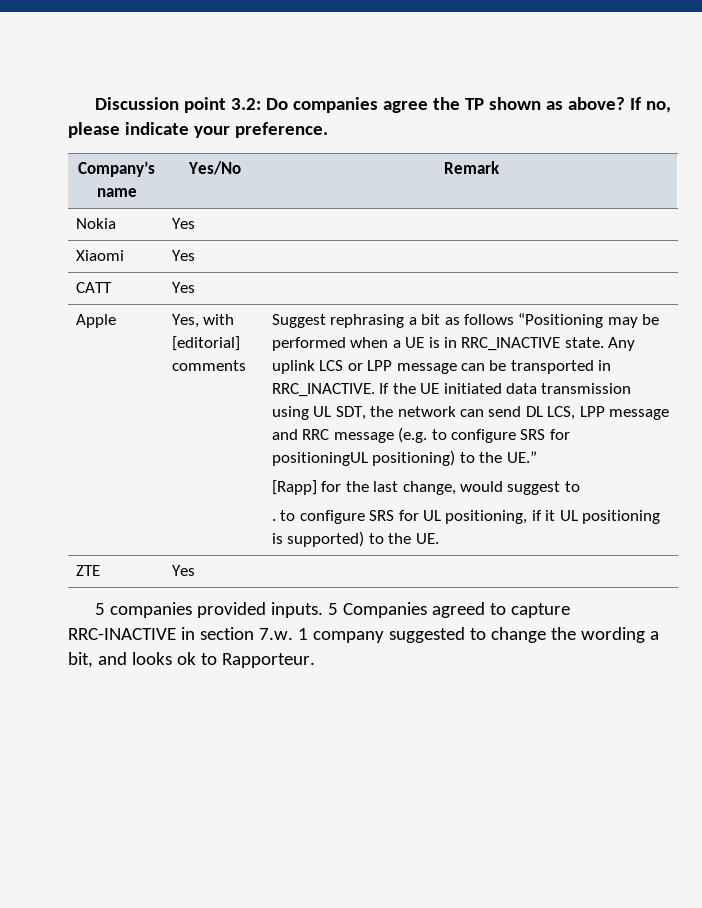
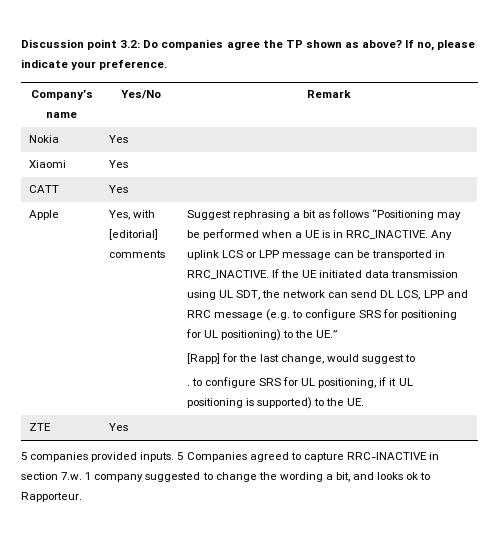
- Suggest rephrasing a bit as follows “Positioning may be performed when a UE is in RRC_INACTIVE state.
+ Suggest rephrasing a bit as follows “Positioning may be performed when a UE is in RRC_INACTIVE.
- If the UE initiated data transmission using UL SDT, the network can send DL LCS, LPP message and RRC message (e.g. to configure SRS for positioningUL positioning) to the UE.”
+ If the UE initiated data transmission using UL SDT, the network can send DL LCS, LPP and RRC message (e.g. to configure SRS for positioning for UL positioning) to the UE.”

